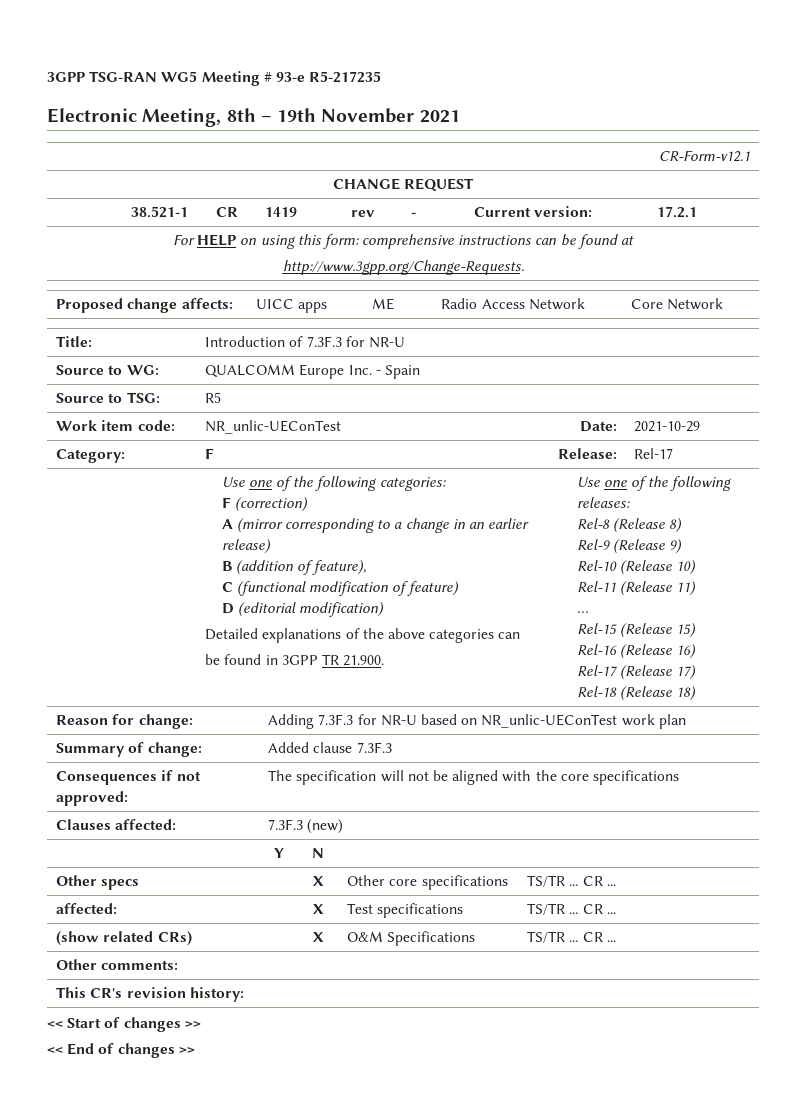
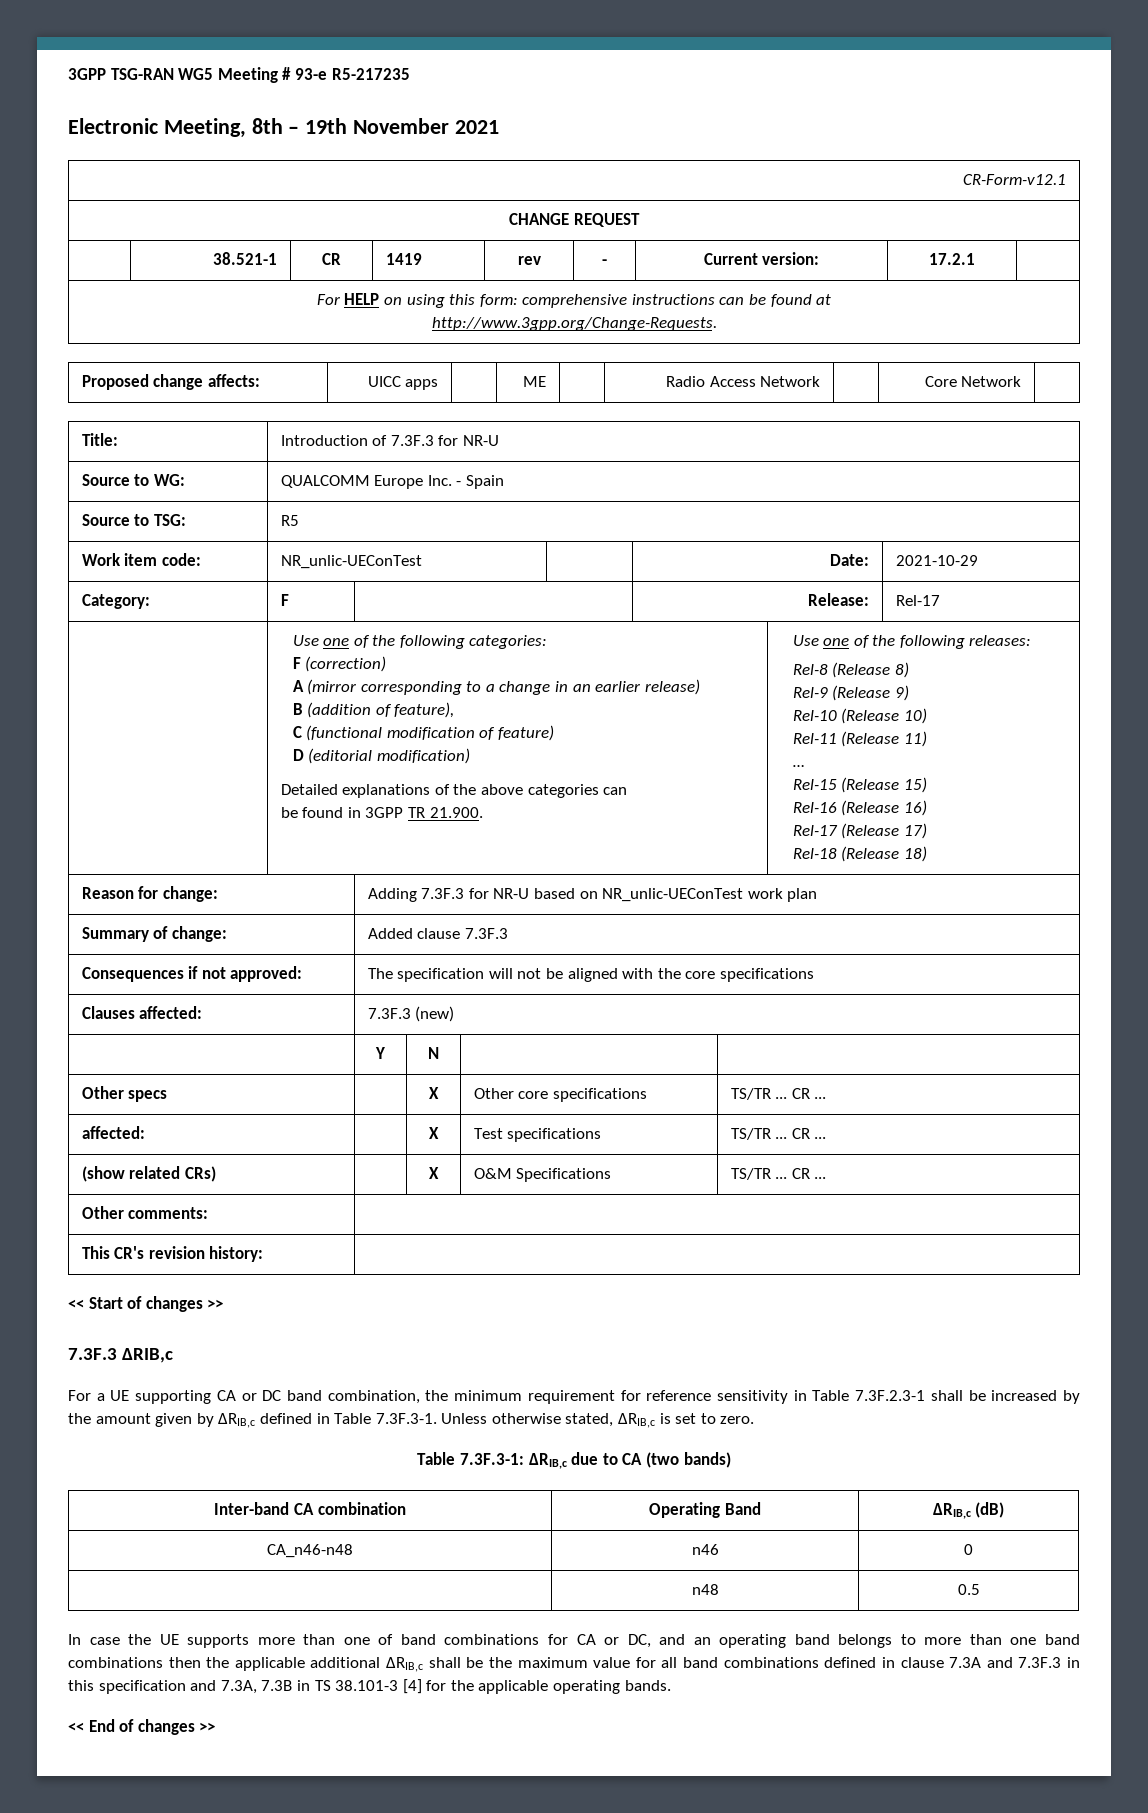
+ 7.3F.3 ΔRIB,c
+ For a UE supporting CA or DC band combination, the minimum requirement for reference sensitivity in Table 7.3F.2.3-1 shall be increased by the amount given by ΔRIB,c defined in Table 7.3F.3-1. Unless otherwise stated, ΔRIB,c is set to zero.
+ Table 7.3F.3-1: ΔRIB,c due to CA (two bands)
+ Inter-band CA combination | Operating Band | ΔRIB,c (dB)
+ CA_n46-n48 | n46 | 0
+ | n48 | 0.5
+ In case the UE supports more than one of band combinations for CA or DC, and an operating band belongs to more than one band combinations then the applicable additional ΔRIB,c shall be the maximum value for all band combinations defined in clause 7.3A and 7.3F.3 in this specification and 7.3A, 7.3B in TS 38.101-3 [4] for the applicable operating bands.

